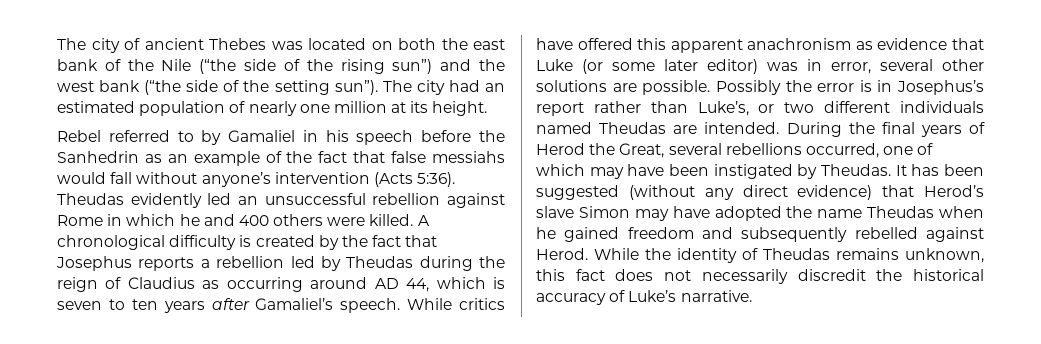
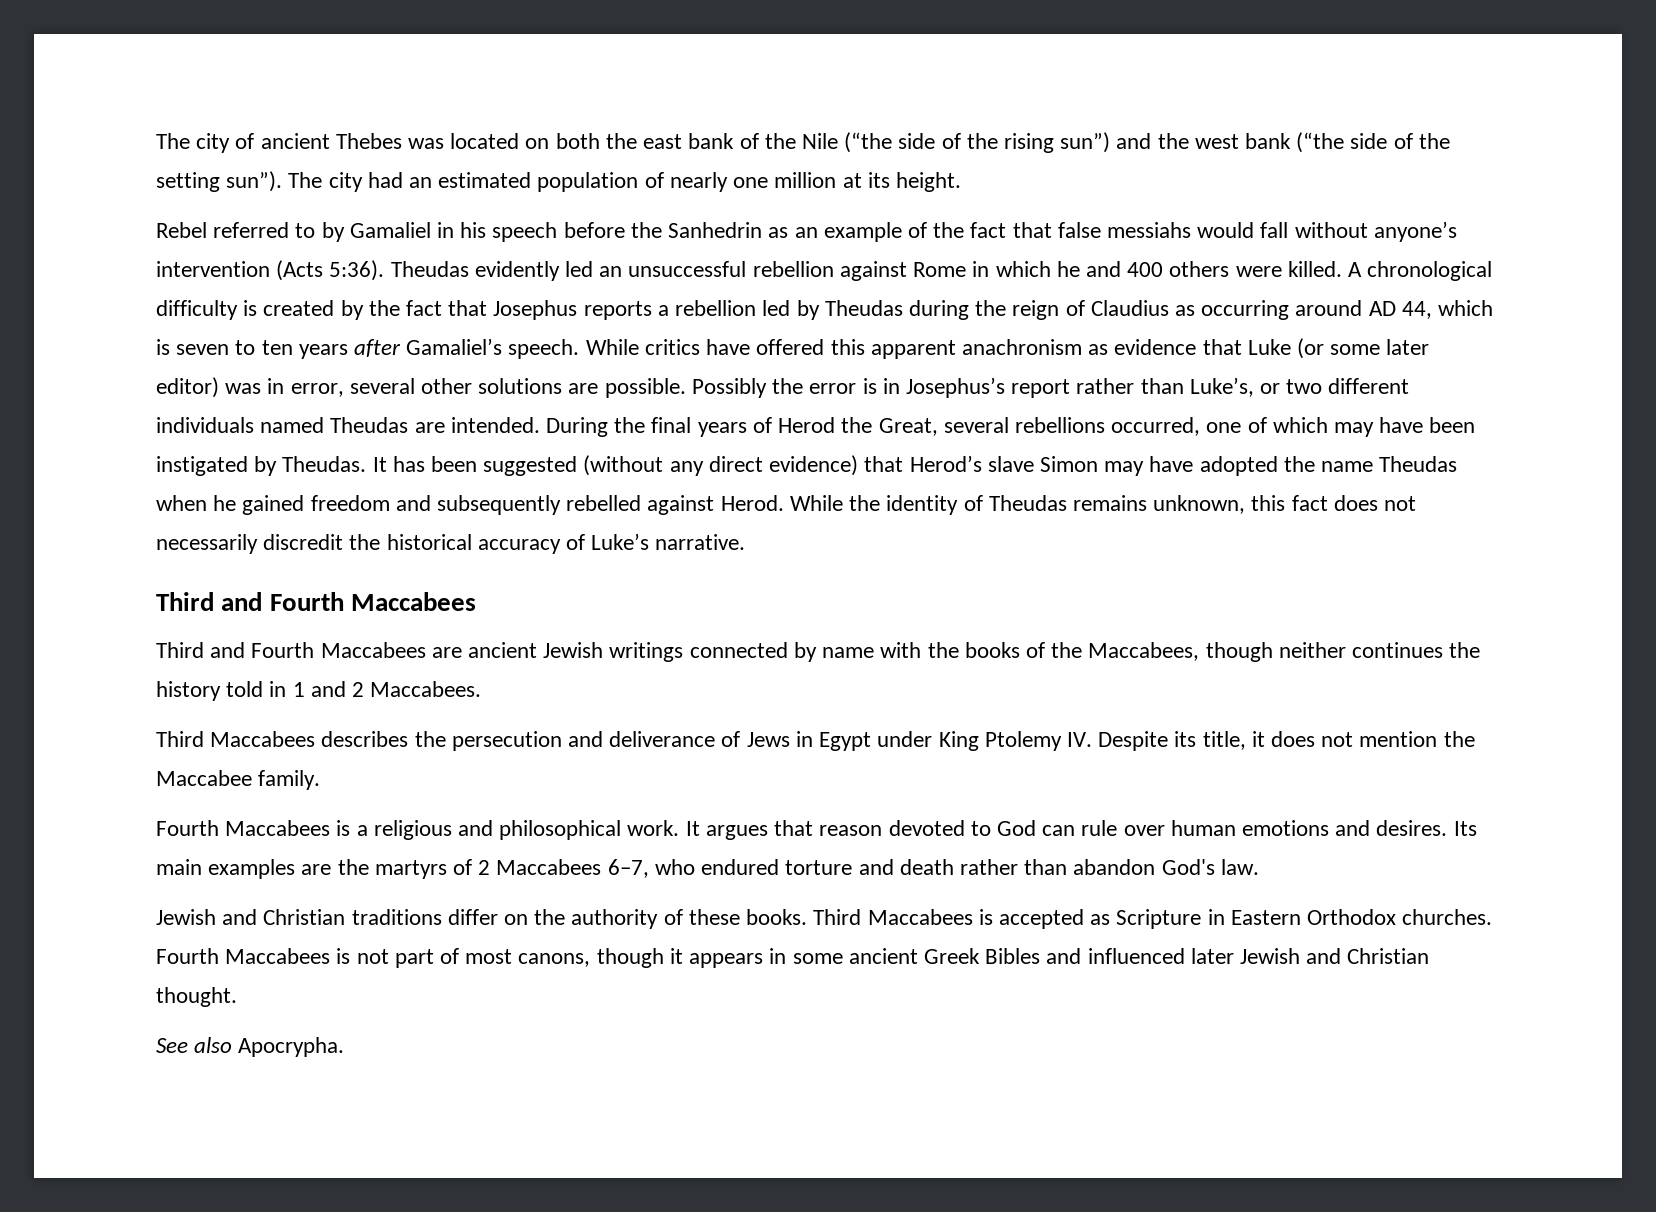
  While the identity of Theudas remains unknown, this fact does not necessarily discredit the historical accuracy of Luke’s narrative.
+ Third and Fourth Maccabees
+ Third and Fourth Maccabees are ancient Jewish writings connected by name with the books of the Maccabees, though neither continues the history told in 1 and 2 Maccabees.
+ Third Maccabees describes the persecution and deliverance of Jews in Egypt under King Ptolemy IV. Despite its title, it does not mention the Maccabee family.
+ Fourth Maccabees is a religious and philosophical work. It argues that reason devoted to God can rule over human emotions and desires. Its main examples are the martyrs of 2 Maccabees 6–7, who endured torture and death rather than abandon God's law.
+ Jewish and Christian traditions differ on the authority of these books. Third Maccabees is accepted as Scripture in Eastern Orthodox churches. Fourth Maccabees is not part of most canons, though it appears in some ancient Greek Bibles and influenced later Jewish and Christian thought.
+ See also Apocrypha.

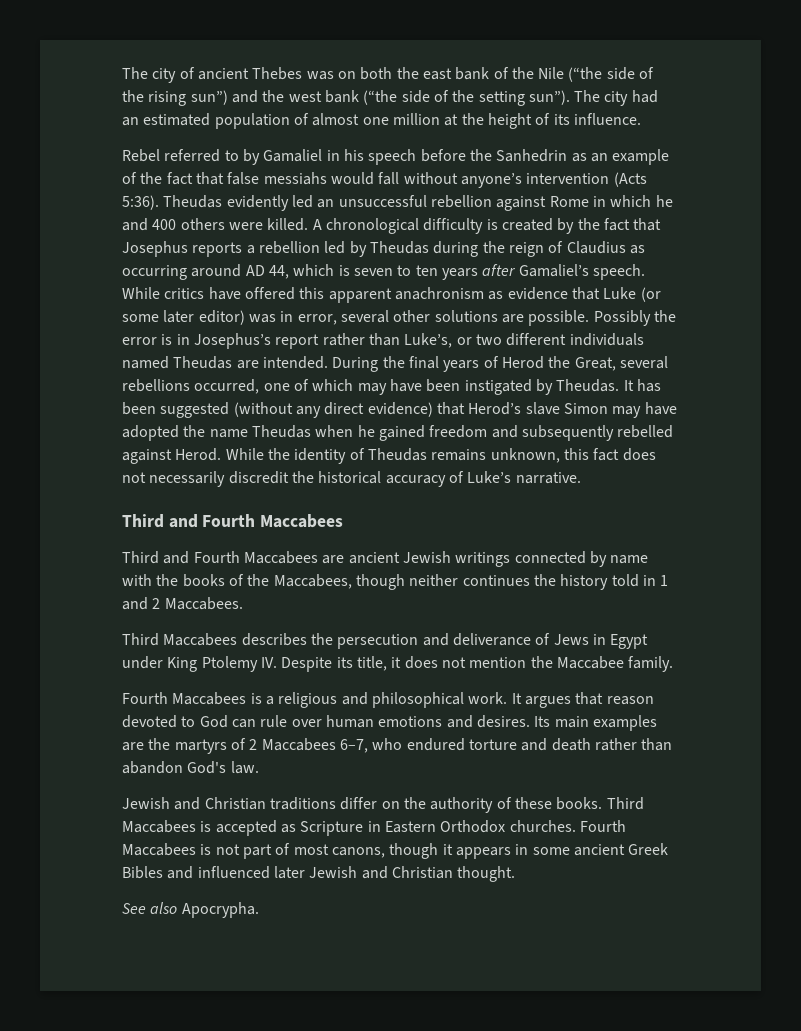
- The city of ancient Thebes was located on both the east bank of the Nile (“the side of the rising sun”) and the west bank (“the side of the setting sun”).
+ The city of ancient Thebes was on both the east bank of the Nile (“the side of the rising sun”) and the west bank (“the side of the setting sun”).
- The city had an estimated population of nearly one million at its height.
+ The city had an estimated population of almost one million at the height of its influence.

